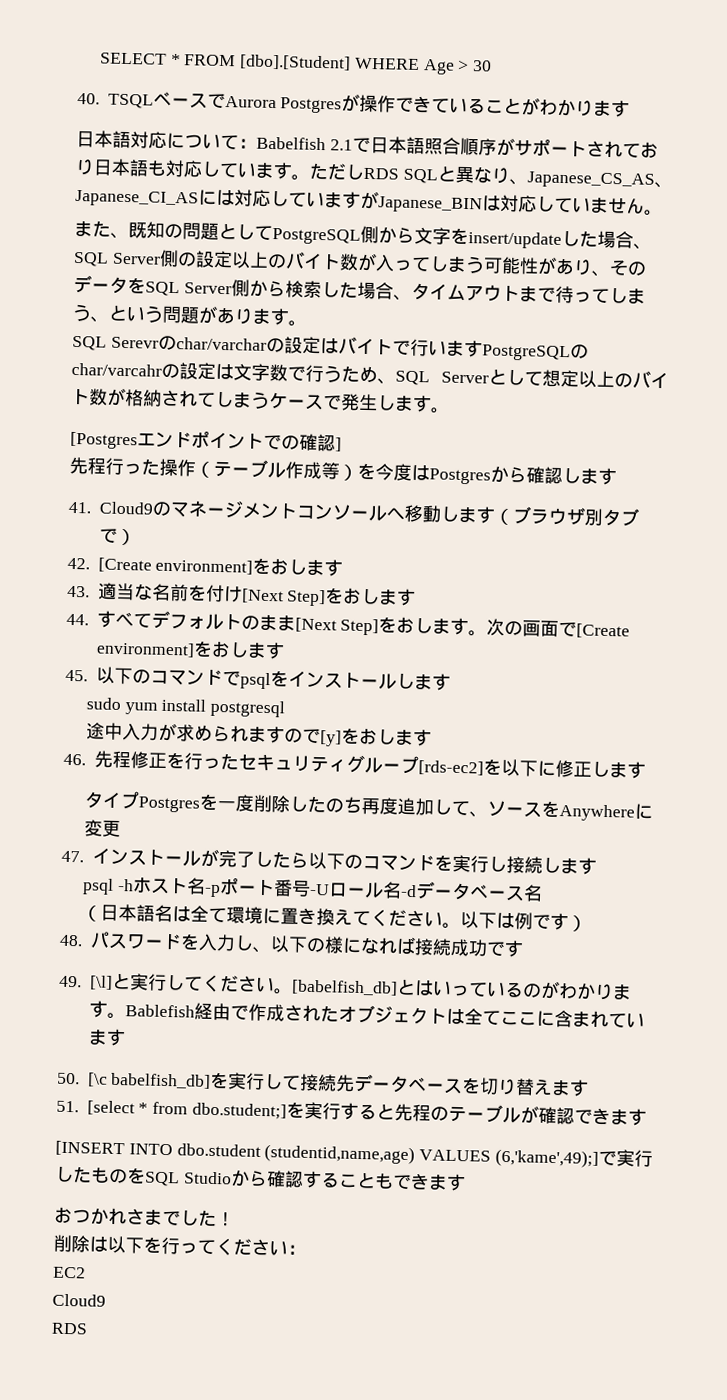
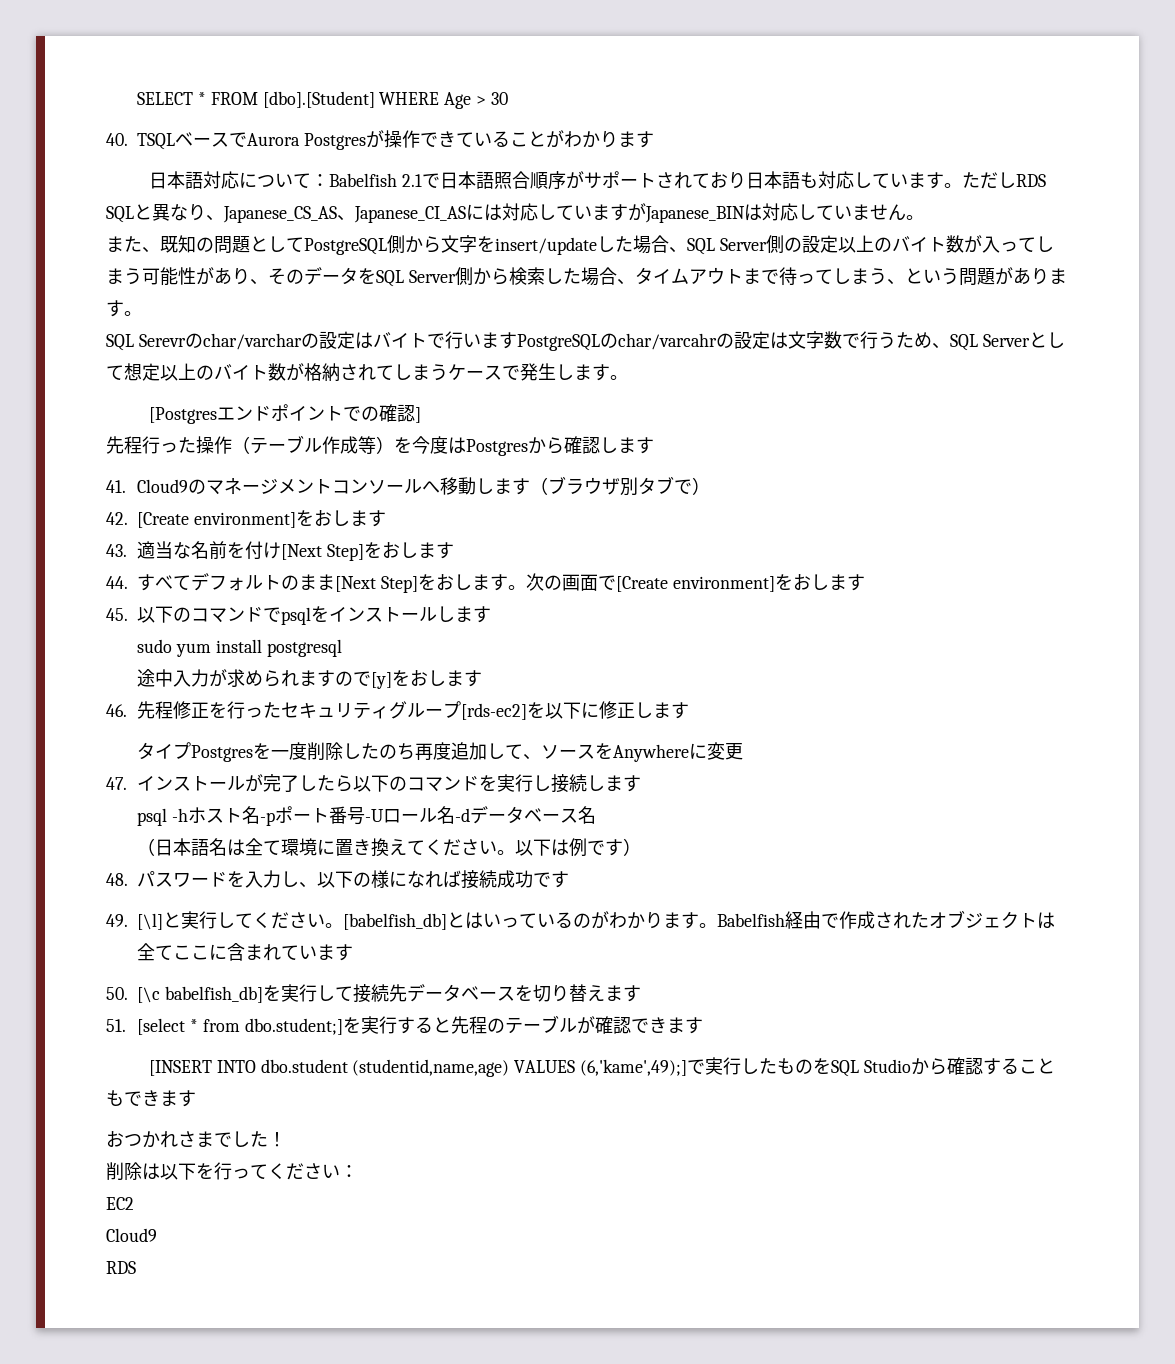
- Bablefish経由で作成されたオブジェクトは全てここに含まれています
+ Babelfish経由で作成されたオブジェクトは全てここに含まれています

